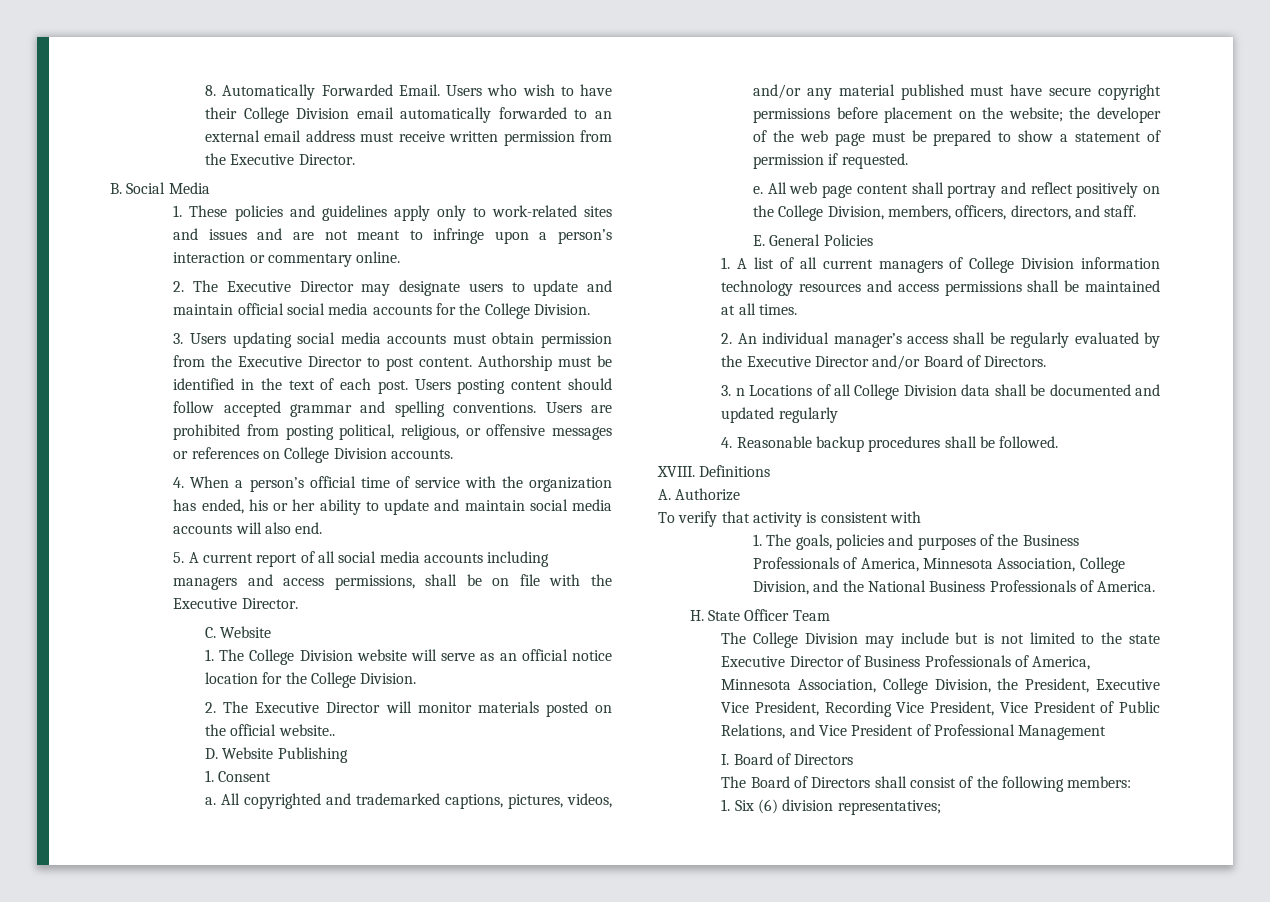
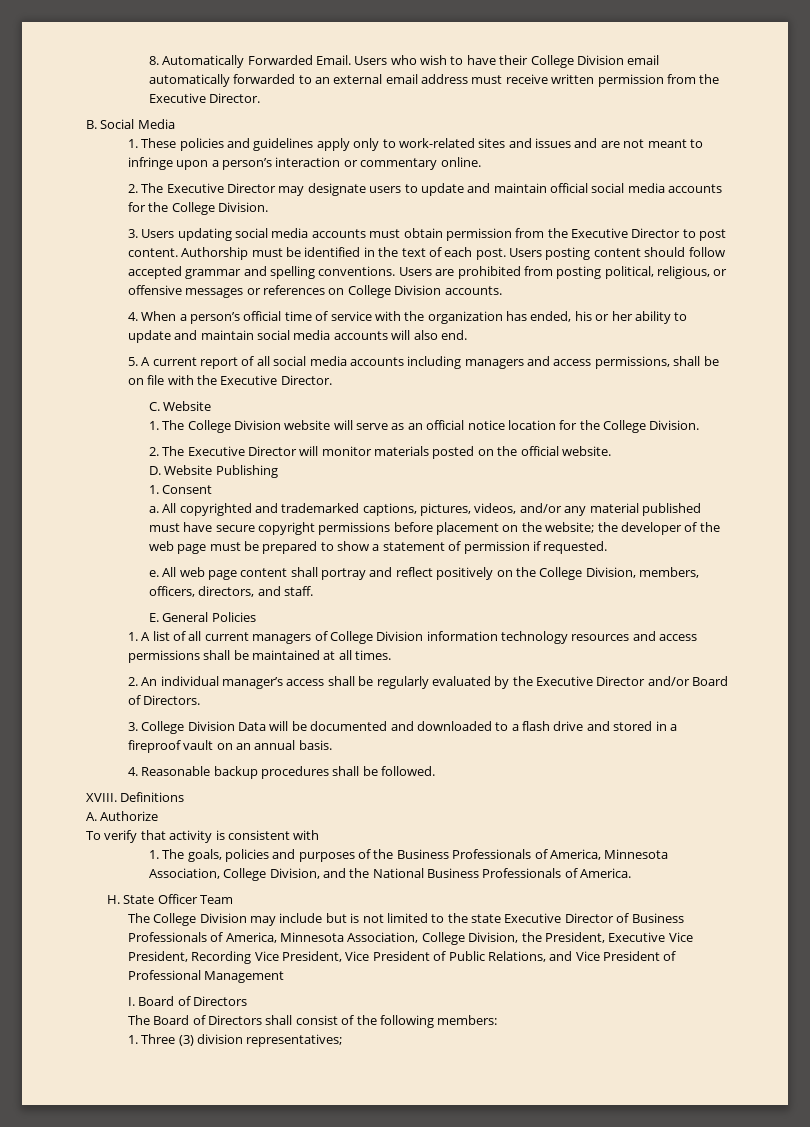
- 2. The Executive Director will monitor materials posted on the official website..
+ 2. The Executive Director will monitor materials posted on the official website.
- 3. n Locations of all College Division data shall be documented and updated regularly
+ 3. College Division Data will be documented and downloaded to a flash drive and stored in a fireproof vault on an annual basis.
- 1. Six (6) division representatives;
+ 1. Three (3) division representatives;

